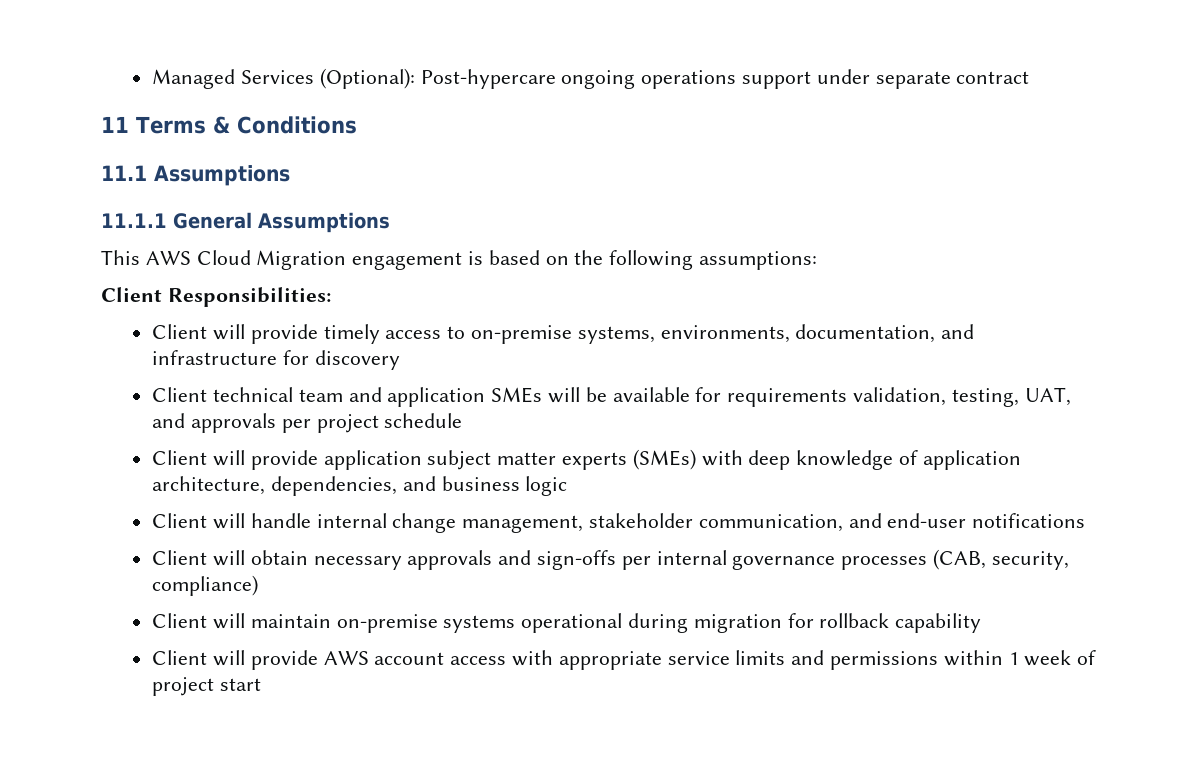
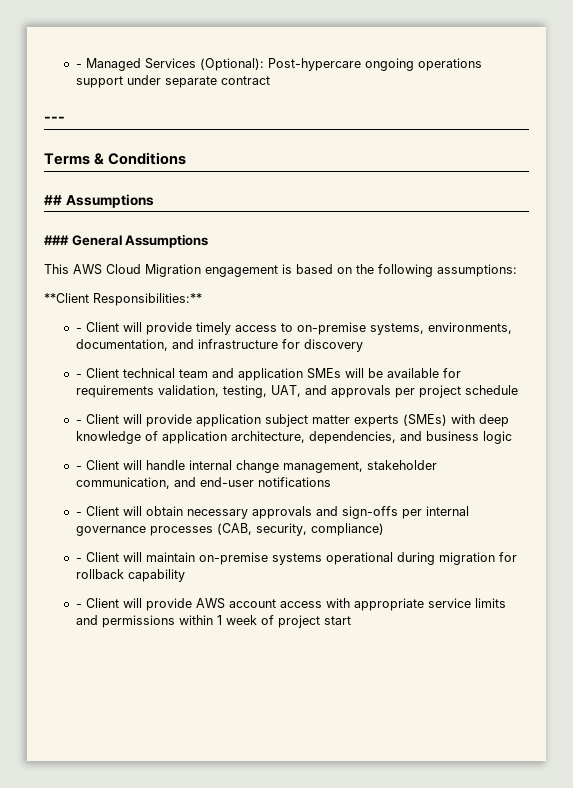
- Managed Services (Optional): Post-hypercare ongoing operations support under separate contract
+ - Managed Services (Optional): Post-hypercare ongoing operations support under separate contract
- 11 Terms & Conditions
+ ---
+ Terms & Conditions
- 11.1 Assumptions
- 11.1.1 General Assumptions
+ ## Assumptions
+ ### General Assumptions
- Client Responsibilities:
- Client will provide timely access to on-premise systems, environments, documentation, and infrastructure for discovery
+ **Client Responsibilities:**
+ - Client will provide timely access to on-premise systems, environments, documentation, and infrastructure for discovery
- Client technical team and application SMEs will be available for requirements validation, testing, UAT, and approvals per project schedule
+ - Client technical team and application SMEs will be available for requirements validation, testing, UAT, and approvals per project schedule
- Client will provide application subject matter experts (SMEs) with deep knowledge of application architecture, dependencies, and business logic
+ - Client will provide application subject matter experts (SMEs) with deep knowledge of application architecture, dependencies, and business logic
- Client will handle internal change management, stakeholder communication, and end-user notifications
+ - Client will handle internal change management, stakeholder communication, and end-user notifications
- Client will obtain necessary approvals and sign-offs per internal governance processes (CAB, security, compliance)
+ - Client will obtain necessary approvals and sign-offs per internal governance processes (CAB, security, compliance)
- Client will maintain on-premise systems operational during migration for rollback capability
+ - Client will maintain on-premise systems operational during migration for rollback capability
- Client will provide AWS account access with appropriate service limits and permissions within 1 week of project start
+ - Client will provide AWS account access with appropriate service limits and permissions within 1 week of project start

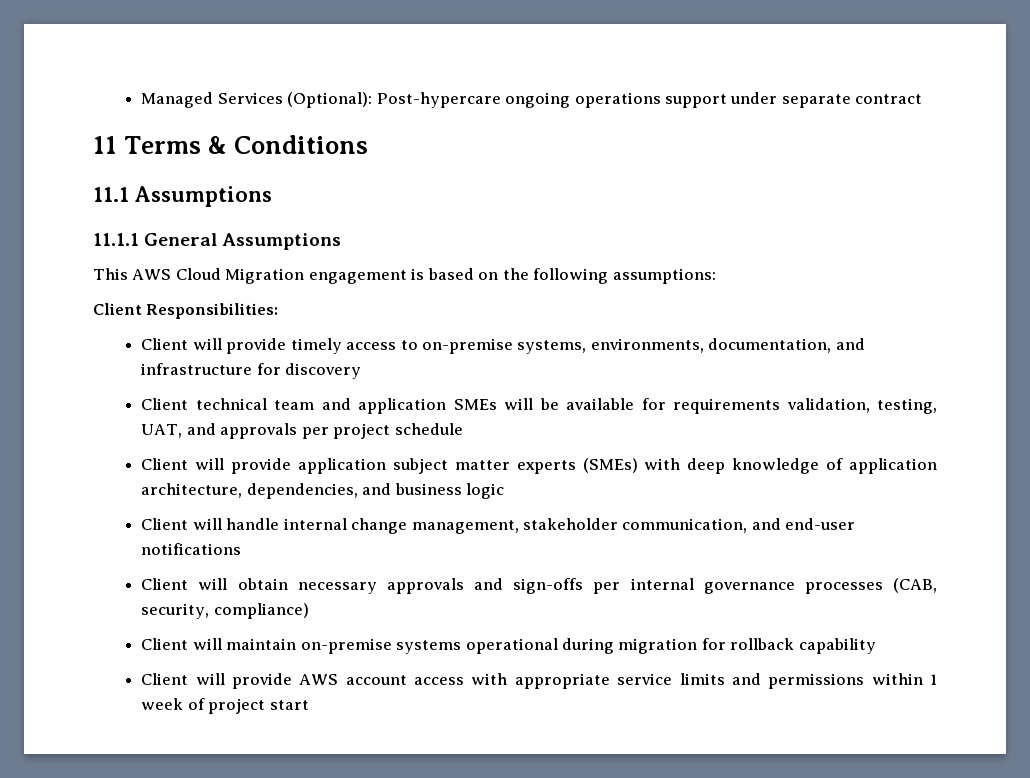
- - Managed Services (Optional): Post-hypercare ongoing operations support under separate contract
+ Managed Services (Optional): Post-hypercare ongoing operations support under separate contract
- ---
- Terms & Conditions
+ 11 Terms & Conditions
- ## Assumptions
- ### General Assumptions
+ 11.1 Assumptions
+ 11.1.1 General Assumptions
- **Client Responsibilities:**
- - Client will provide timely access to on-premise systems, environments, documentation, and infrastructure for discovery
+ Client Responsibilities:
+ Client will provide timely access to on-premise systems, environments, documentation, and infrastructure for discovery
- - Client technical team and application SMEs will be available for requirements validation, testing, UAT, and approvals per project schedule
+ Client technical team and application SMEs will be available for requirements validation, testing, UAT, and approvals per project schedule
- - Client will provide application subject matter experts (SMEs) with deep knowledge of application architecture, dependencies, and business logic
+ Client will provide application subject matter experts (SMEs) with deep knowledge of application architecture, dependencies, and business logic
- - Client will handle internal change management, stakeholder communication, and end-user notifications
+ Client will handle internal change management, stakeholder communication, and end-user notifications
- - Client will obtain necessary approvals and sign-offs per internal governance processes (CAB, security, compliance)
+ Client will obtain necessary approvals and sign-offs per internal governance processes (CAB, security, compliance)
- - Client will maintain on-premise systems operational during migration for rollback capability
+ Client will maintain on-premise systems operational during migration for rollback capability
- - Client will provide AWS account access with appropriate service limits and permissions within 1 week of project start
+ Client will provide AWS account access with appropriate service limits and permissions within 1 week of project start

